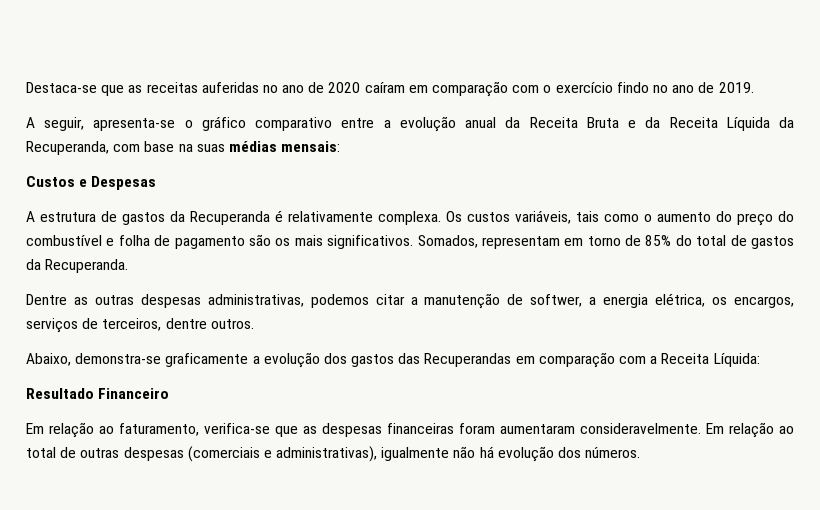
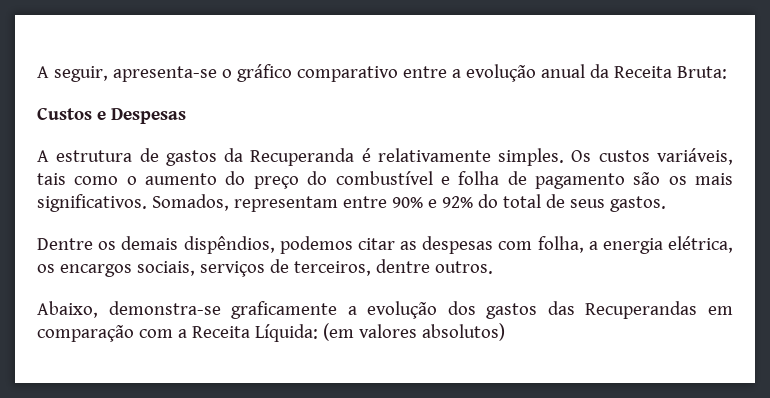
- Destaca-se que as receitas auferidas no ano de 2020 caíram em comparação com o exercício findo no ano de 2019.
- A seguir, apresenta-se o gráfico comparativo entre a evolução anual da Receita Bruta e da Receita Líquida da Recuperanda, com base na suas médias mensais:
+ A seguir, apresenta-se o gráfico comparativo entre a evolução anual da Receita Bruta:
- A estrutura de gastos da Recuperanda é relativamente complexa.
+ A estrutura de gastos da Recuperanda é relativamente simples.
- Somados, representam em torno de 85% do total de gastos da Recuperanda.
- Dentre as outras despesas administrativas, podemos citar a manutenção de softwer, a energia elétrica, os encargos, serviços de terceiros, dentre outros.
+ Somados, representam entre 90% e 92% do total de seus gastos.
+ Dentre os demais dispêndios, podemos citar as despesas com folha, a energia elétrica, os encargos sociais, serviços de terceiros, dentre outros.
- Abaixo, demonstra-se graficamente a evolução dos gastos das Recuperandas em comparação com a Receita Líquida:
- Resultado Financeiro
- Em relação ao faturamento, verifica-se que as despesas financeiras foram aumentaram consideravelmente. Em relação ao total de outras despesas (comerciais e administrativas), igualmente não há evolução dos números.
+ Abaixo, demonstra-se graficamente a evolução dos gastos das Recuperandas em comparação com a Receita Líquida: (em valores absolutos)

